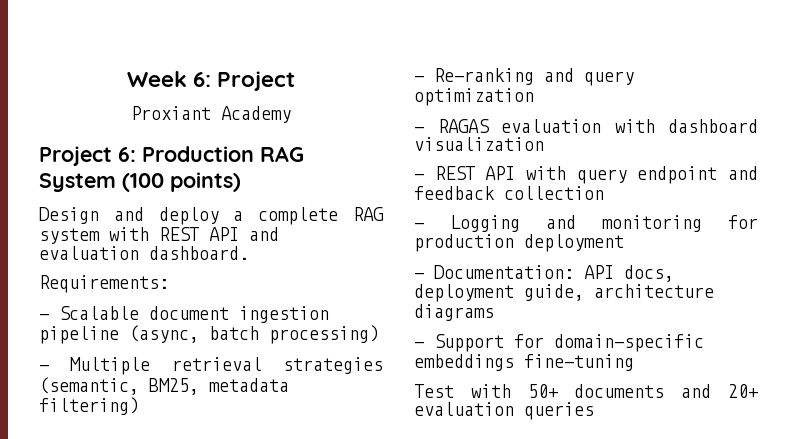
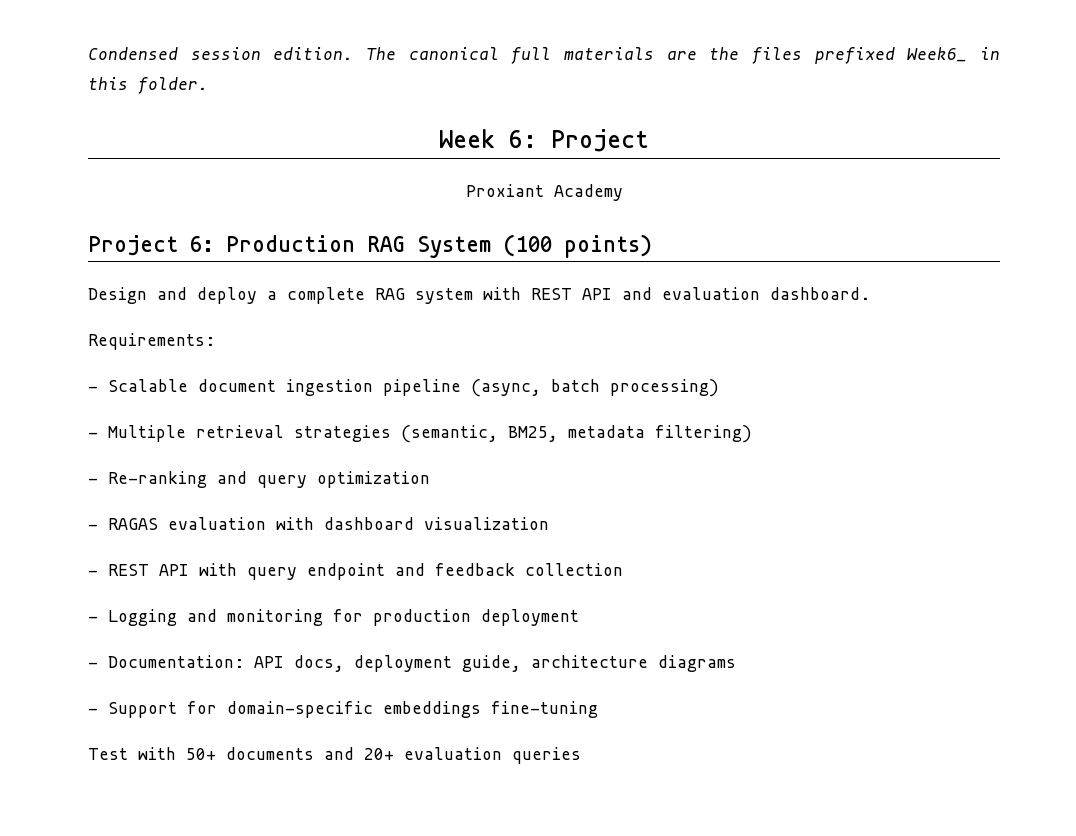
+ Condensed session edition. The canonical full materials are the files prefixed Week6_ in this folder.

